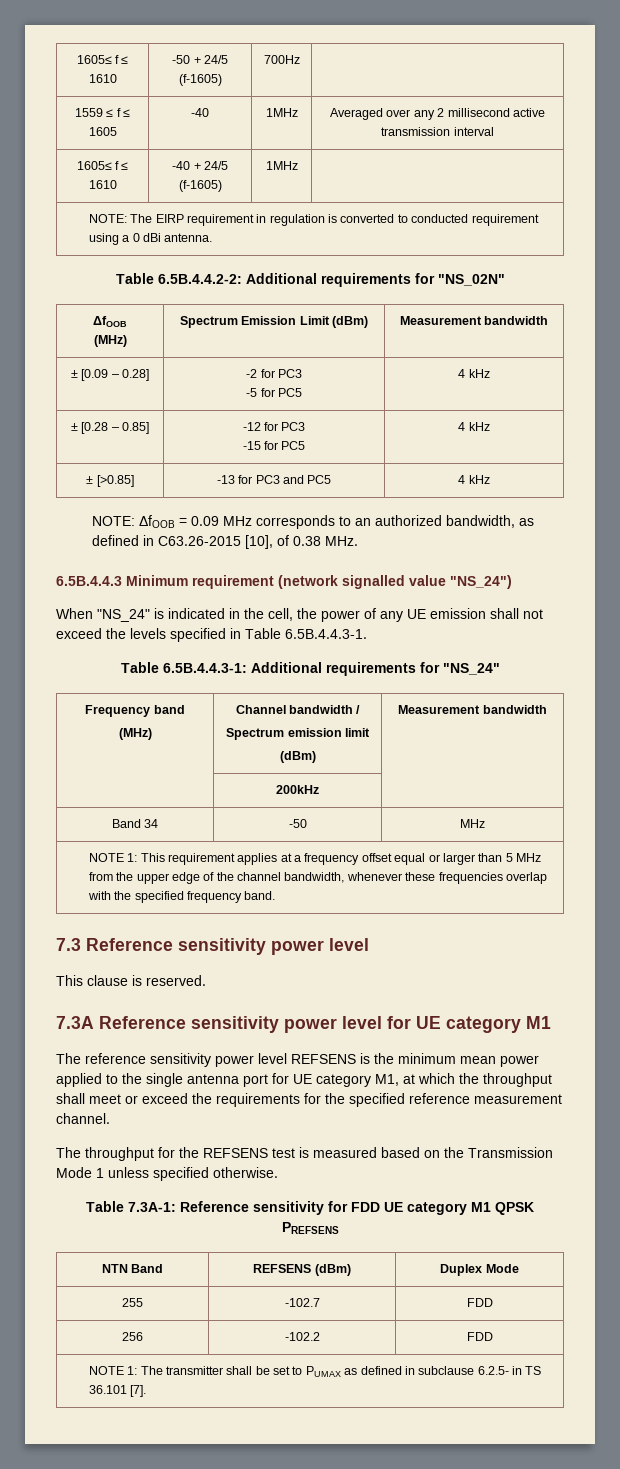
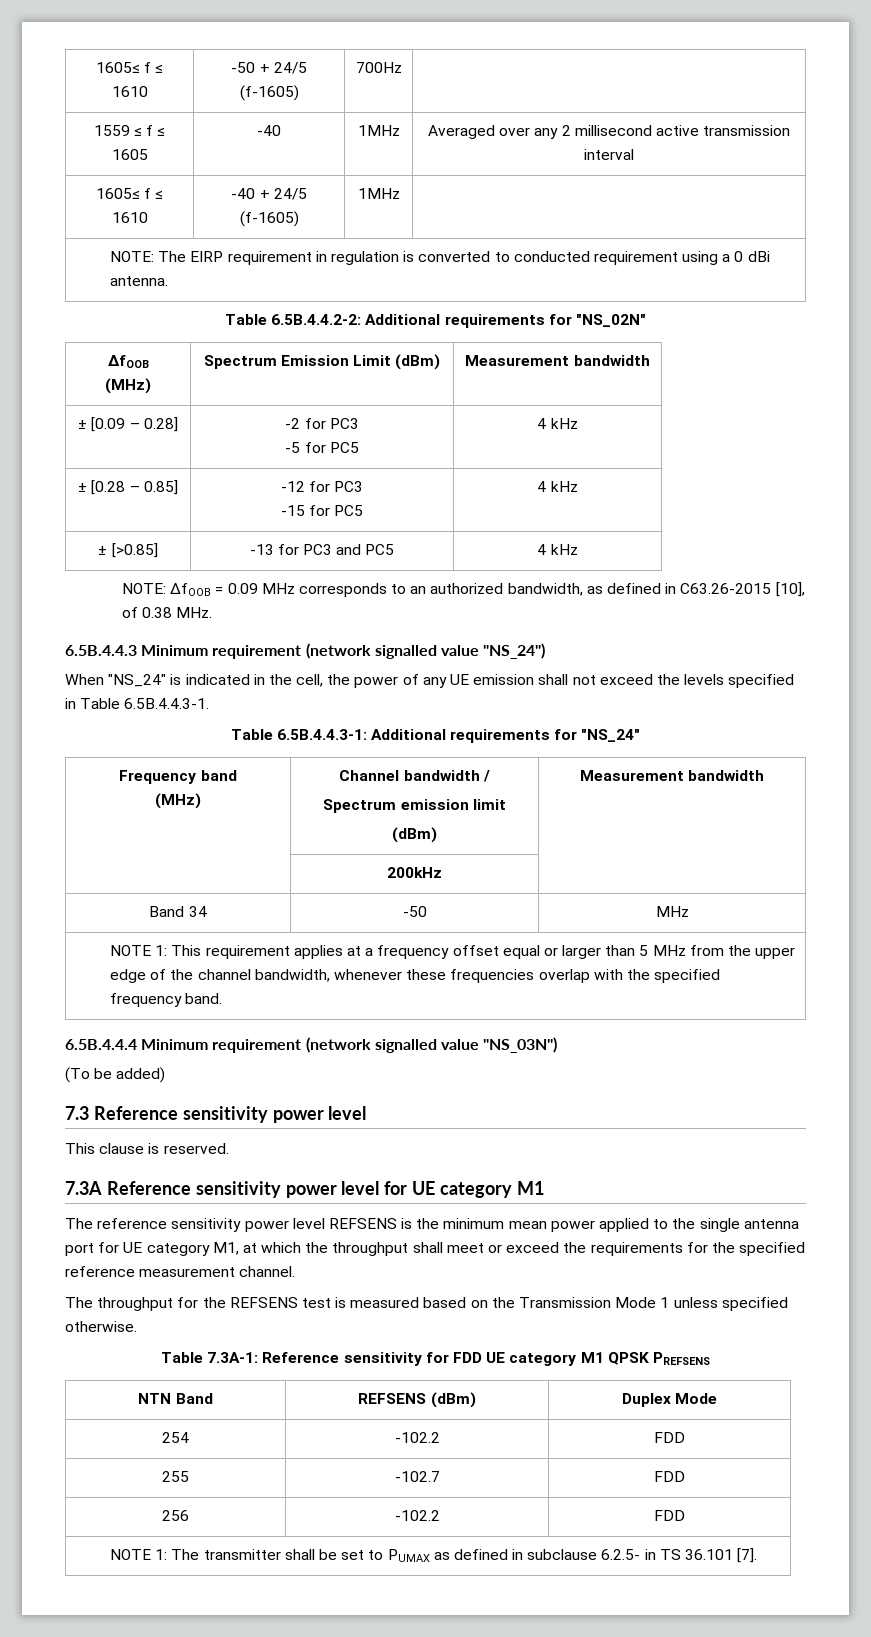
+ 6.5B.4.4.4 Minimum requirement (network signalled value "NS_03N")
+ (To be added)
+ 254 | -102.2 | FDD

